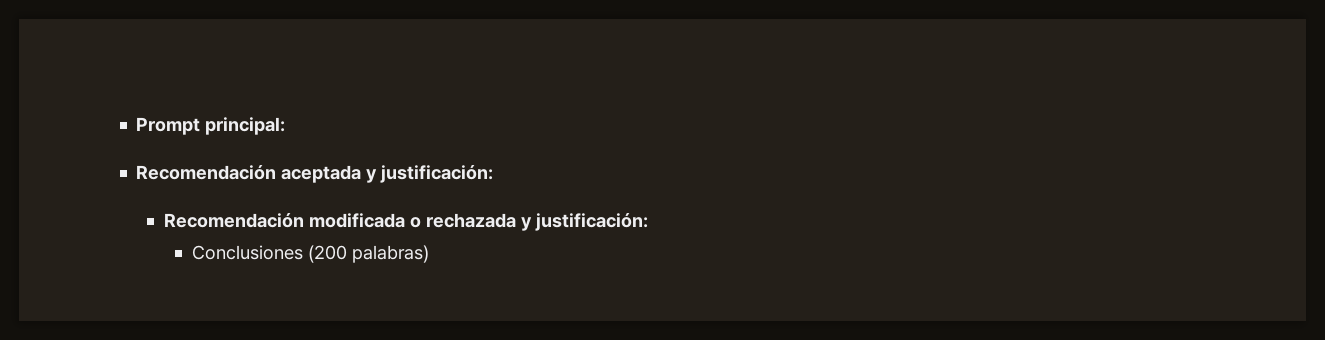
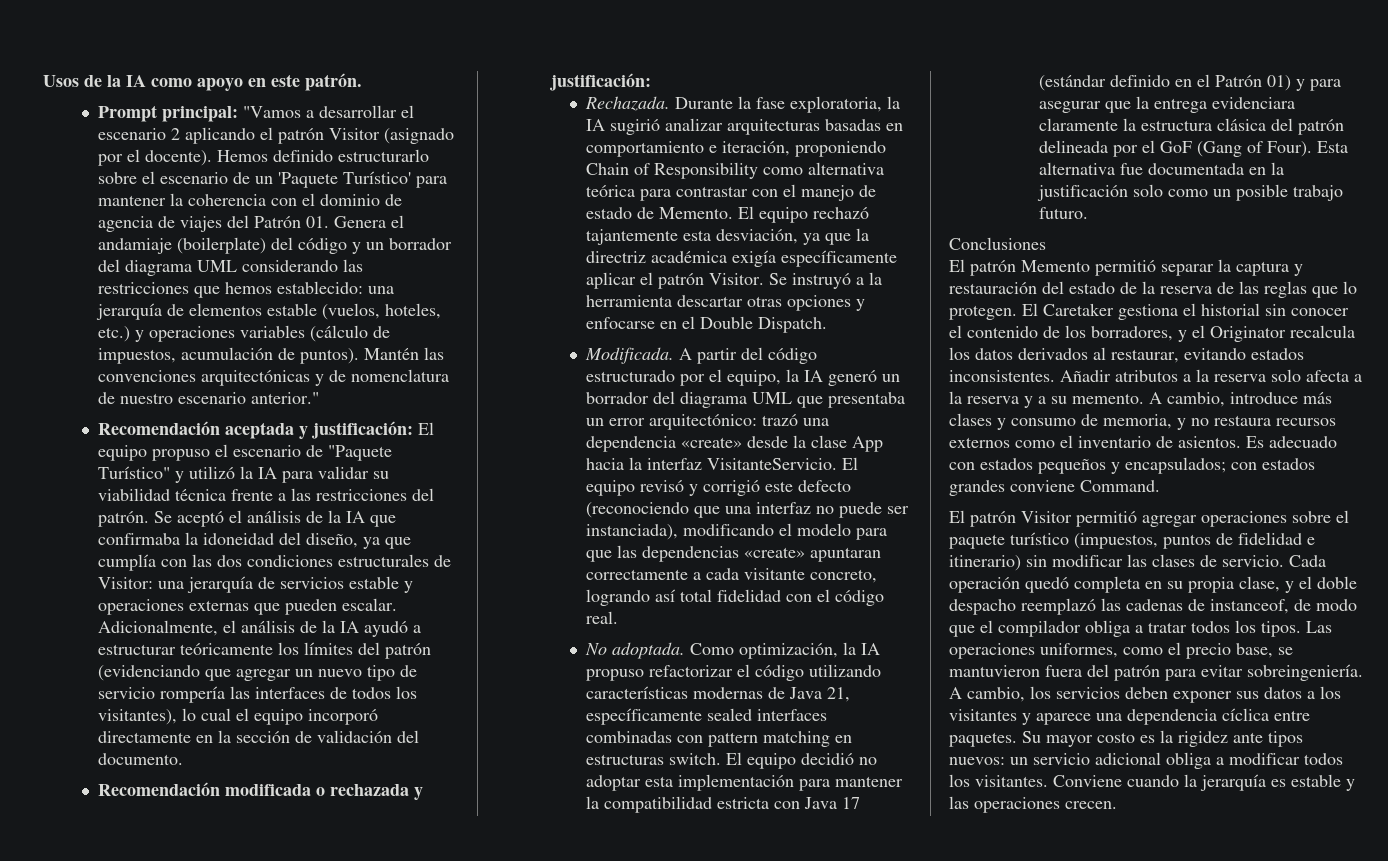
- Prompt principal:
- Recomendación aceptada y justificación:
+ Usos de la IA como apoyo en este patrón.
+ Prompt principal: "Vamos a desarrollar el escenario 2 aplicando el patrón Visitor (asignado por el docente). Hemos definido estructurarlo sobre el escenario de un 'Paquete Turístico' para mantener la coherencia con el dominio de agencia de viajes del Patrón 01. Genera el andamiaje (boilerplate) del código y un borrador del diagrama UML considerando las restricciones que hemos establecido: una jerarquía de elementos estable (vuelos, hoteles, etc.) y operaciones variables (cálculo de impuestos, acumulación de puntos). Mantén las convenciones arquitectónicas y de nomenclatura de nuestro escenario anterior."
+ Recomendación aceptada y justificación: El equipo propuso el escenario de "Paquete Turístico" y utilizó la IA para validar su viabilidad técnica frente a las restricciones del patrón. Se aceptó el análisis de la IA que confirmaba la idoneidad del diseño, ya que cumplía con las dos condiciones estructurales de Visitor: una jerarquía de servicios estable y operaciones externas que pueden escalar. Adicionalmente, el análisis de la IA ayudó a estructurar teóricamente los límites del patrón (evidenciando que agregar un nuevo tipo de servicio rompería las interfaces de todos los visitantes), lo cual el equipo incorporó directamente en la sección de validación del documento.
- Conclusiones (200 palabras)
+ Rechazada. Durante la fase exploratoria, la IA sugirió analizar arquitecturas basadas en comportamiento e iteración, proponiendo Chain of Responsibility como alternativa teórica para contrastar con el manejo de estado de Memento. El equipo rechazó tajantemente esta desviación, ya que la directriz académica exigía específicamente aplicar el patrón Visitor. Se instruyó a la herramienta descartar otras opciones y enfocarse en el Double Dispatch.
+ Modificada. A partir del código estructurado por el equipo, la IA generó un borrador del diagrama UML que presentaba un error arquitectónico: trazó una dependencia «create» desde la clase App hacia la interfaz VisitanteServicio. El equipo revisó y corrigió este defecto (reconociendo que una interfaz no puede ser instanciada), modificando el modelo para que las dependencias «create» apuntaran correctamente a cada visitante concreto, logrando así total fidelidad con el código real.
+ No adoptada. Como optimización, la IA propuso refactorizar el código utilizando características modernas de Java 21, específicamente sealed interfaces combinadas con pattern matching en estructuras switch. El equipo decidió no adoptar esta implementación para mantener la compatibilidad estricta con Java 17 (estándar definido en el Patrón 01) y para asegurar que la entrega evidenciara claramente la estructura clásica del patrón delineada por el GoF (Gang of Four). Esta alternativa fue documentada en la justificación solo como un posible trabajo futuro.
+ Conclusiones
+ El patrón Memento permitió separar la captura y restauración del estado de la reserva de las reglas que lo protegen. El Caretaker gestiona el historial sin conocer el contenido de los borradores, y el Originator recalcula los datos derivados al restaurar, evitando estados inconsistentes. Añadir atributos a la reserva solo afecta a la reserva y a su memento. A cambio, introduce más clases y consumo de memoria, y no restaura recursos externos como el inventario de asientos. Es adecuado con estados pequeños y encapsulados; con estados grandes conviene Command.
+ El patrón Visitor permitió agregar operaciones sobre el paquete turístico (impuestos, puntos de fidelidad e itinerario) sin modificar las clases de servicio. Cada operación quedó completa en su propia clase, y el doble despacho reemplazó las cadenas de instanceof, de modo que el compilador obliga a tratar todos los tipos. Las operaciones uniformes, como el precio base, se mantuvieron fuera del patrón para evitar sobreingeniería. A cambio, los servicios deben exponer sus datos a los visitantes y aparece una dependencia cíclica entre paquetes. Su mayor costo es la rigidez ante tipos nuevos: un servicio adicional obliga a modificar todos los visitantes. Conviene cuando la jerarquía es estable y las operaciones crecen.

